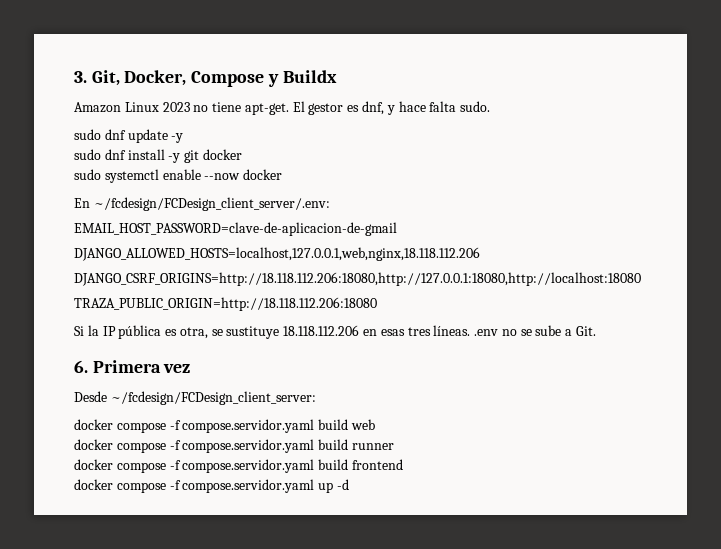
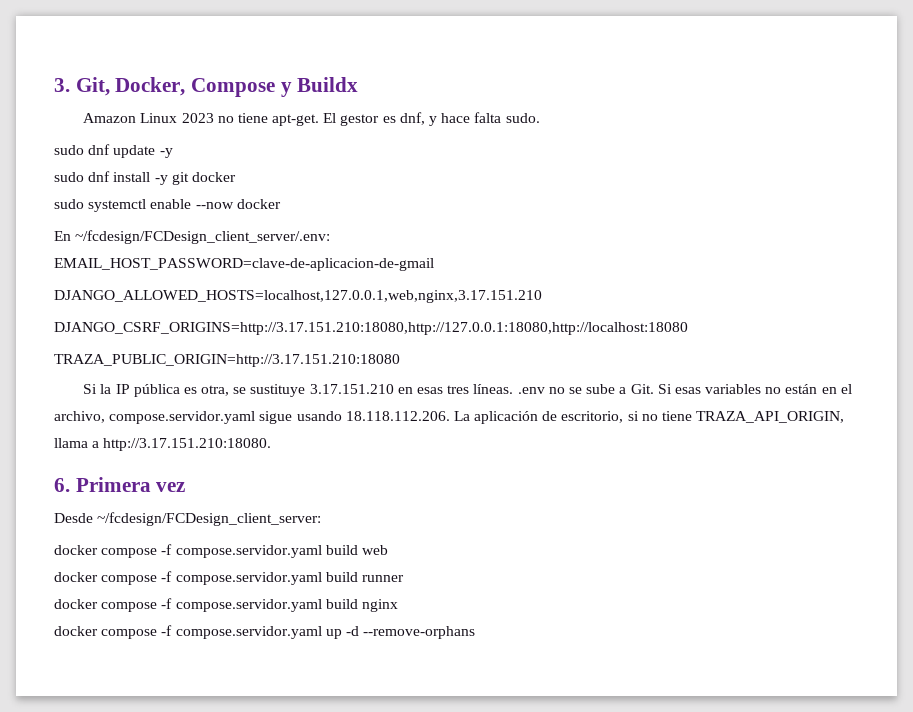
- DJANGO_ALLOWED_HOSTS=localhost,127.0.0.1,web,nginx,18.118.112.206
- DJANGO_CSRF_ORIGINS=http://18.118.112.206:18080,http://127.0.0.1:18080,http://localhost:18080
- TRAZA_PUBLIC_ORIGIN=http://18.118.112.206:18080
+ DJANGO_ALLOWED_HOSTS=localhost,127.0.0.1,web,nginx,3.17.151.210
+ DJANGO_CSRF_ORIGINS=http://3.17.151.210:18080,http://127.0.0.1:18080,http://localhost:18080
+ TRAZA_PUBLIC_ORIGIN=http://3.17.151.210:18080
- Si la IP pública es otra, se sustituye 18.118.112.206 en esas tres líneas. .env no se sube a Git.
+ Si la IP pública es otra, se sustituye 3.17.151.210 en esas tres líneas. .env no se sube a Git. Si esas variables no están en el archivo, compose.servidor.yaml sigue usando 18.118.112.206. La aplicación de escritorio, si no tiene TRAZA_API_ORIGIN, llama a http://3.17.151.210:18080.
- docker compose -f compose.servidor.yaml build frontend
+ docker compose -f compose.servidor.yaml build nginx
- docker compose -f compose.servidor.yaml up -d
+ docker compose -f compose.servidor.yaml up -d --remove-orphans

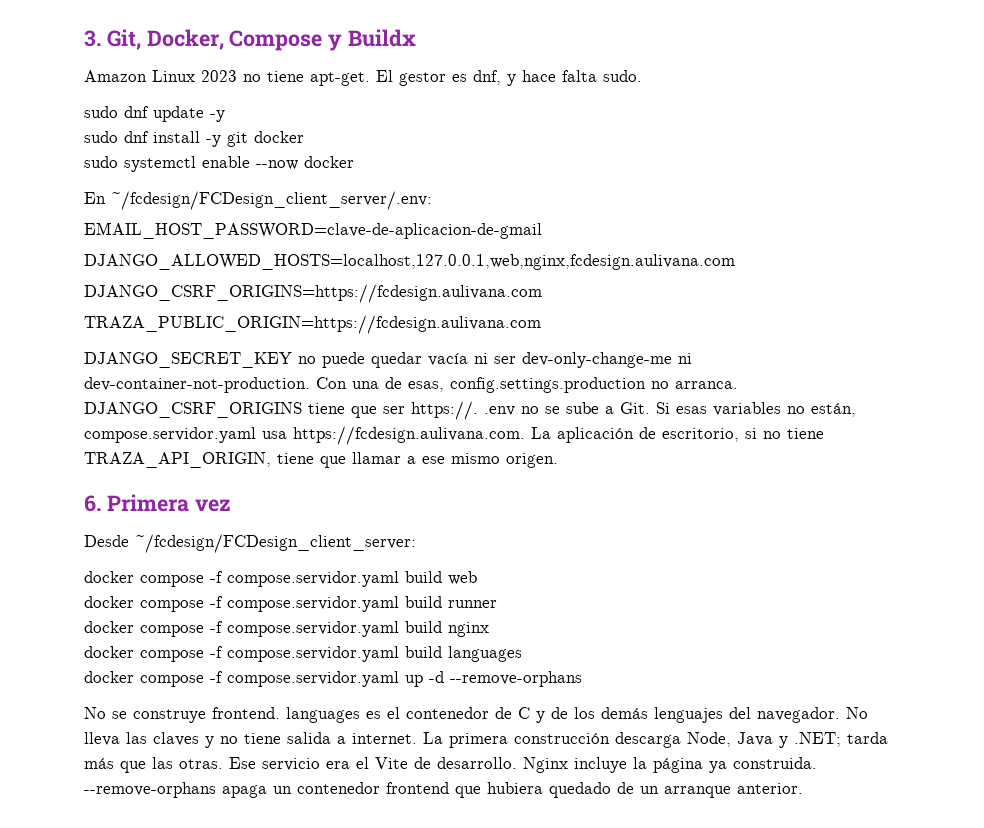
- DJANGO_ALLOWED_HOSTS=localhost,127.0.0.1,web,nginx,3.17.151.210
- DJANGO_CSRF_ORIGINS=http://3.17.151.210:18080,http://127.0.0.1:18080,http://localhost:18080
- TRAZA_PUBLIC_ORIGIN=http://3.17.151.210:18080
- Si la IP pública es otra, se sustituye 3.17.151.210 en esas tres líneas. .env no se sube a Git. Si esas variables no están en el archivo, compose.servidor.yaml sigue usando 18.118.112.206. La aplicación de escritorio, si no tiene TRAZA_API_ORIGIN, llama a http://3.17.151.210:18080.
+ DJANGO_ALLOWED_HOSTS=localhost,127.0.0.1,web,nginx,fcdesign.aulivana.com
+ DJANGO_CSRF_ORIGINS=https://fcdesign.aulivana.com
+ TRAZA_PUBLIC_ORIGIN=https://fcdesign.aulivana.com
+ DJANGO_SECRET_KEY no puede quedar vacía ni ser dev-only-change-me ni dev-container-not-production. Con una de esas, config.settings.production no arranca. DJANGO_CSRF_ORIGINS tiene que ser https://. .env no se sube a Git. Si esas variables no están, compose.servidor.yaml usa https://fcdesign.aulivana.com. La aplicación de escritorio, si no tiene TRAZA_API_ORIGIN, tiene que llamar a ese mismo origen.
+ docker compose -f compose.servidor.yaml build languages
+ No se construye frontend. languages es el contenedor de C y de los demás lenguajes del navegador. No lleva las claves y no tiene salida a internet. La primera construcción descarga Node, Java y .NET; tarda más que las otras. Ese servicio era el Vite de desarrollo. Nginx incluye la página ya construida. --remove-orphans apaga un contenedor frontend que hubiera quedado de un arranque anterior.

